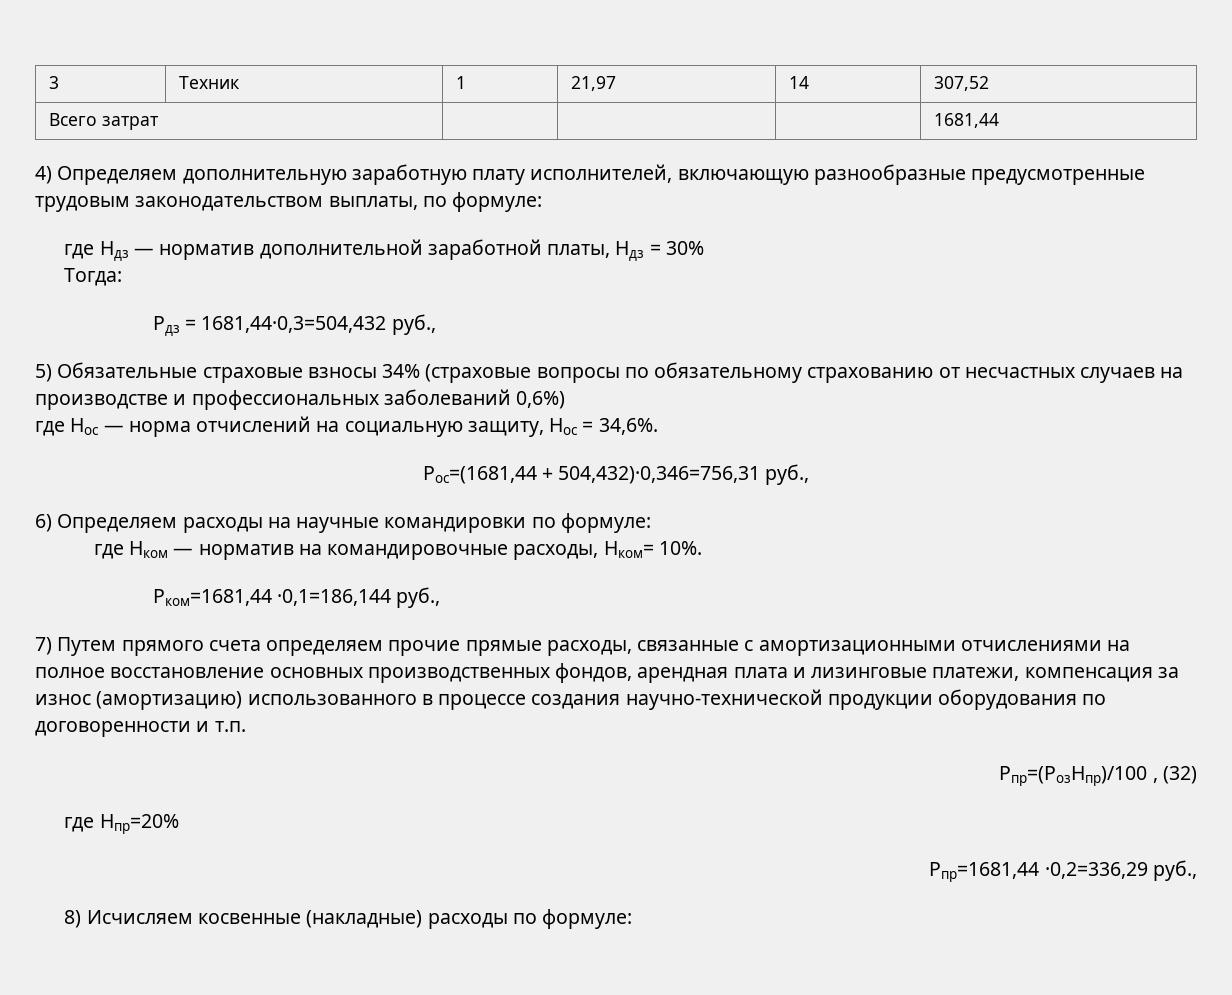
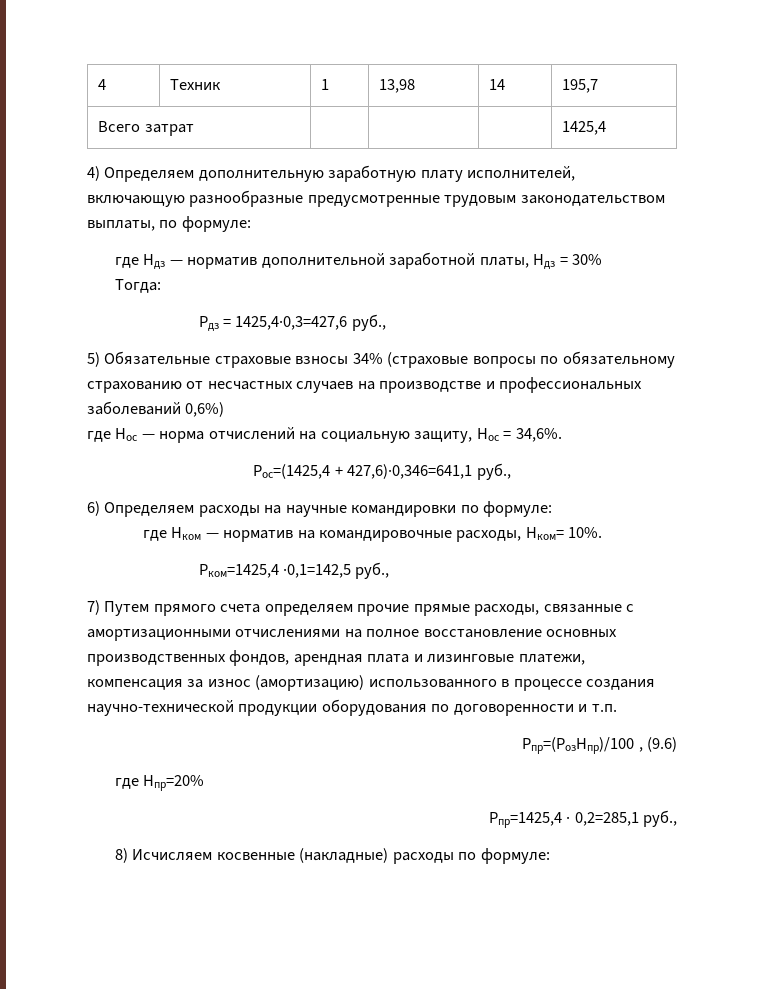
- 3 | Техник | 1 | 21,97 | 14 | 307,52
+ 4 | Техник | 1 | 13,98 | 14 | 195,7
- Всего затрат | | | | 1681,44
+ Всего затрат | | | | 1425,4
- Рдз = 1681,44·0,3=504,432 руб.,
+ Рдз = 1425,4·0,3=427,6 руб.,
- Рос=(1681,44 + 504,432)·0,346=756,31 руб.,
+ Рос=(1425,4 + 427,6)·0,346=641,1 руб.,
- Рком=1681,44 ·0,1=186,144 руб.,
+ Рком=1425,4 ·0,1=142,5 руб.,
- Рпр=(РозНпр)/100 , (32)
+ Рпр=(РозНпр)/100 , (9.6)
- Рпр=1681,44 ·0,2=336,29 руб.,
+ Рпр=1425,4 · 0,2=285,1 руб.,

